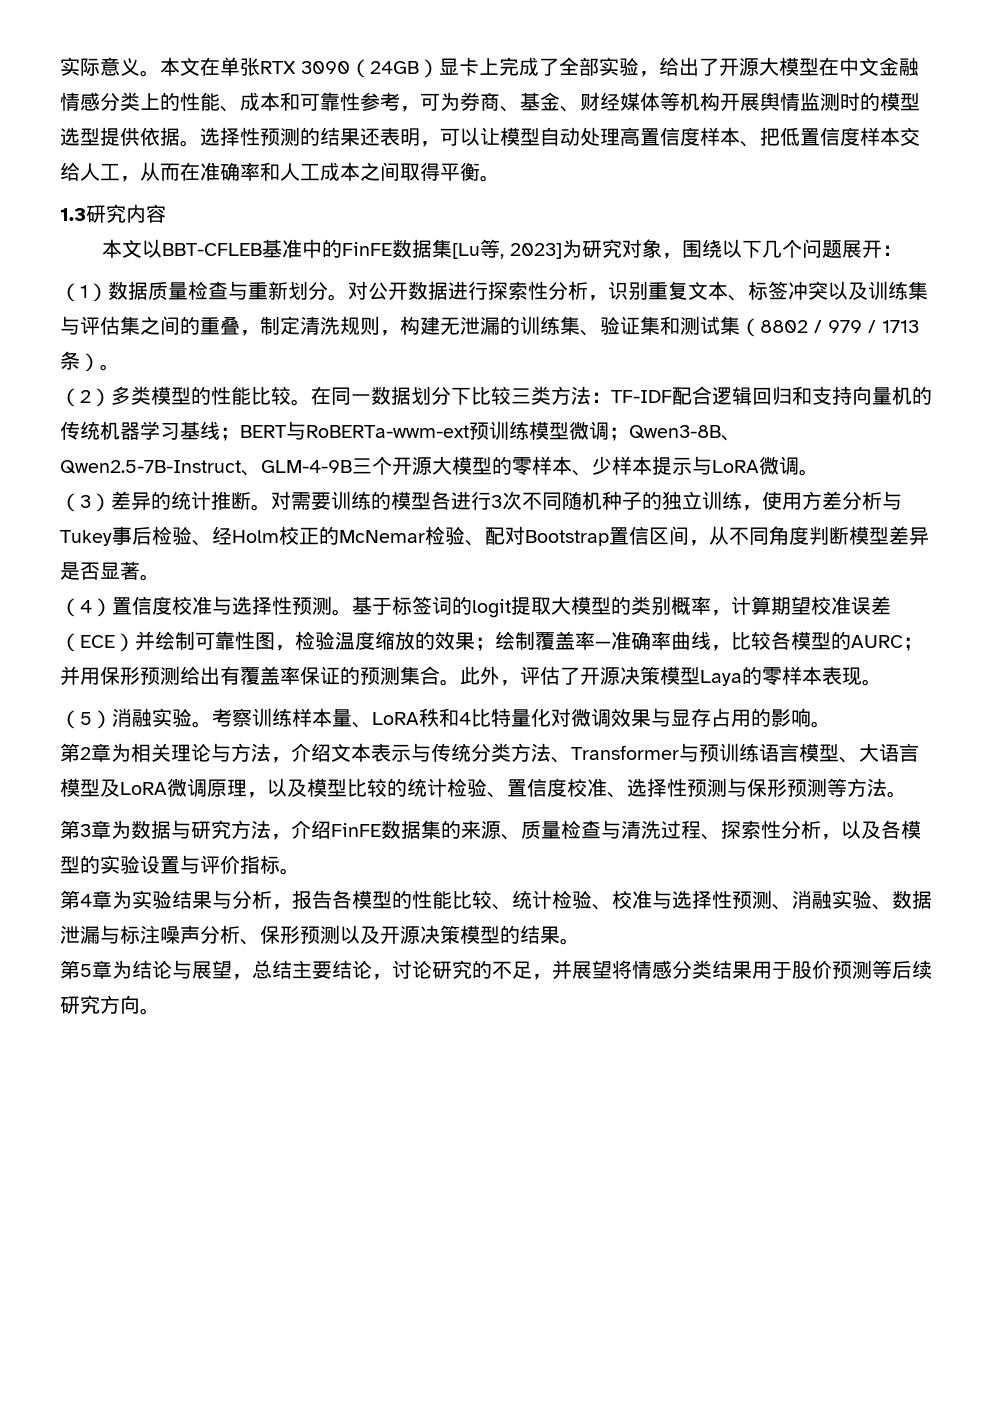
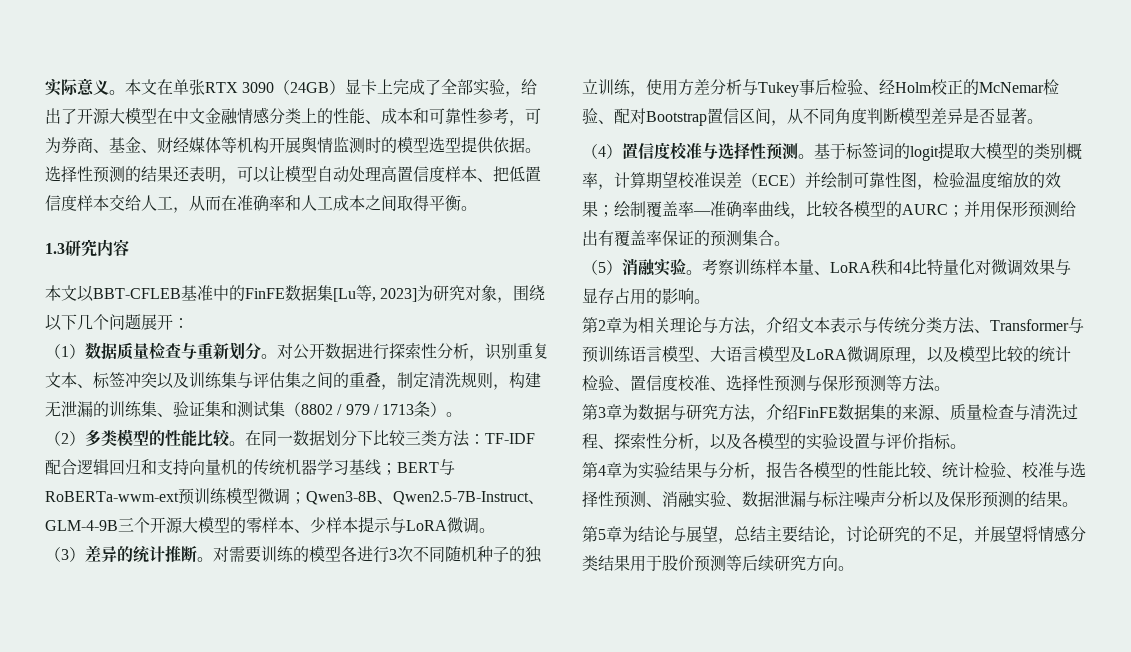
- 此外，评估了开源决策模型Laya的零样本表现。
- 第4章为实验结果与分析，报告各模型的性能比较、统计检验、校准与选择性预测、消融实验、数据泄漏与标注噪声分析、保形预测以及开源决策模型的结果。
+ 第4章为实验结果与分析，报告各模型的性能比较、统计检验、校准与选择性预测、消融实验、数据泄漏与标注噪声分析以及保形预测的结果。

